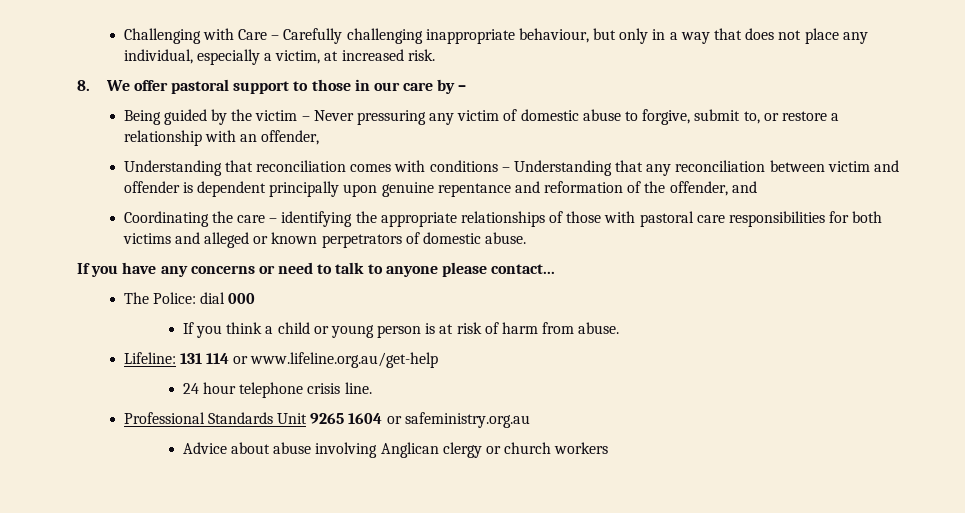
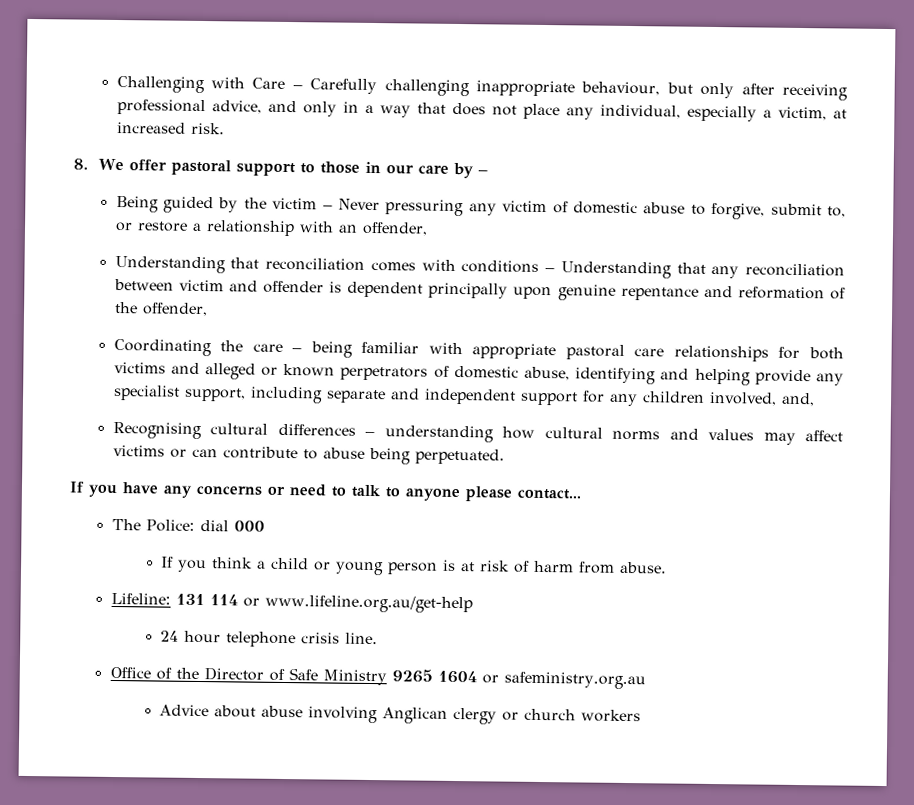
- Challenging with Care – Carefully challenging inappropriate behaviour, but only in a way that does not place any individual, especially a victim, at increased risk.
+ Challenging with Care – Carefully challenging inappropriate behaviour, but only after receiving professional advice, and only in a way that does not place any individual, especially a victim, at increased risk.
- Understanding that reconciliation comes with conditions – Understanding that any reconciliation between victim and offender is dependent principally upon genuine repentance and reformation of the offender, and
+ Understanding that reconciliation comes with conditions – Understanding that any reconciliation between victim and offender is dependent principally upon genuine repentance and reformation of the offender,
- Coordinating the care – identifying the appropriate relationships of those with pastoral care responsibilities for both victims and alleged or known perpetrators of domestic abuse.
+ Coordinating the care – being familiar with appropriate pastoral care relationships for both victims and alleged or known perpetrators of domestic abuse, identifying and helping provide any specialist support, including separate and independent support for any children involved, and,
+ Recognising cultural differences – understanding how cultural norms and values may affect victims or can contribute to abuse being perpetuated.
- Professional Standards Unit 9265 1604 or safeministry.org.au
+ Office of the Director of Safe Ministry 9265 1604 or safeministry.org.au

